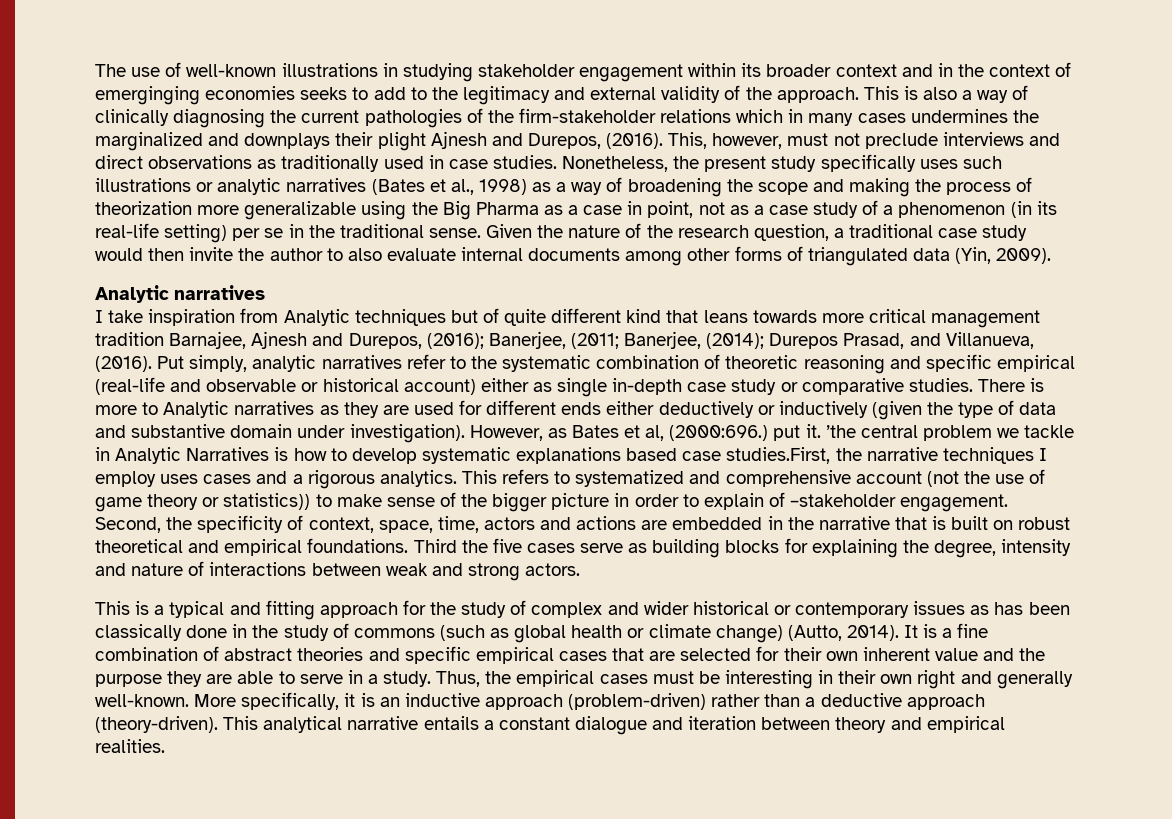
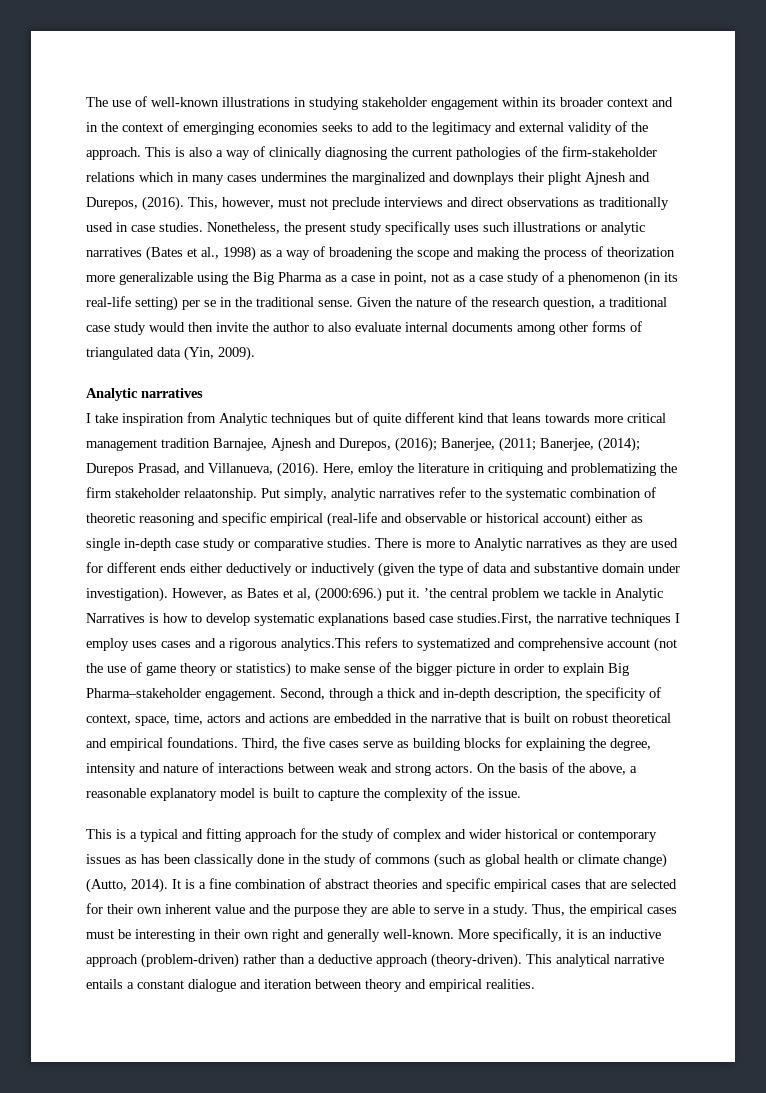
+ Here, emloy the literature in critiquing and problematizing the firm stakeholder relaatonship.
- However, as Bates et al, (2000:696.) put it. ’the central problem we tackle in Analytic Narratives is how to develop systematic explanations based case studies.First, the narrative techniques I employ uses cases and a rigorous analytics. This refers to systematized and comprehensive account (not the use of game theory or statistics)) to make sense of the bigger picture in order to explain of –stakeholder engagement. Second, the specificity of context, space, time, actors and actions are embedded in the narrative that is built on robust theoretical and empirical foundations.
+ However, as Bates et al, (2000:696.) put it. ’the central problem we tackle in Analytic Narratives is how to develop systematic explanations based case studies.First, the narrative techniques I employ uses cases and a rigorous analytics.This refers to systematized and comprehensive account (not the use of game theory or statistics) to make sense of the bigger picture in order to explain Big Pharma–stakeholder engagement. Second, through a thick and in-depth description, the specificity of context, space, time, actors and actions are embedded in the narrative that is built on robust theoretical and empirical foundations.
- Third the five cases serve as building blocks for explaining the degree, intensity and nature of interactions between weak and strong actors.
+ Third, the five cases serve as building blocks for explaining the degree, intensity and nature of interactions between weak and strong actors. On the basis of the above, a reasonable explanatory model is built to capture the complexity of the issue.

